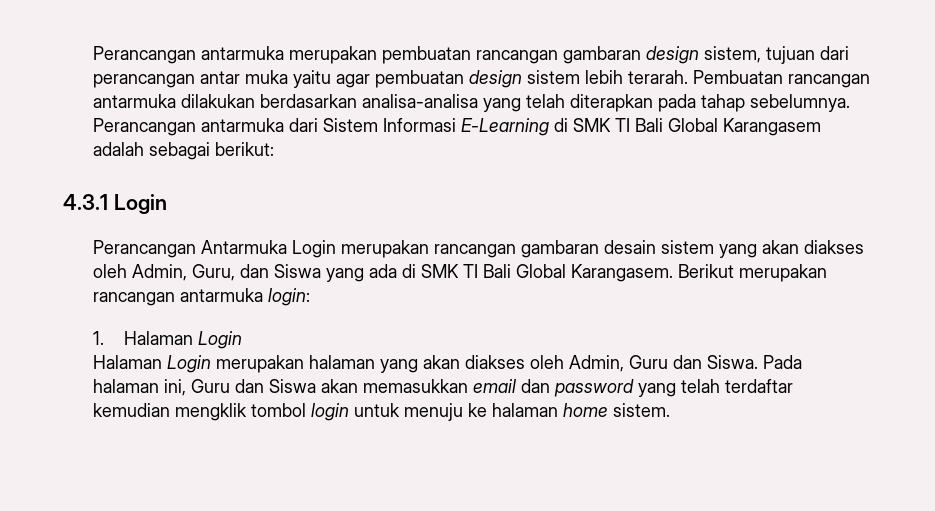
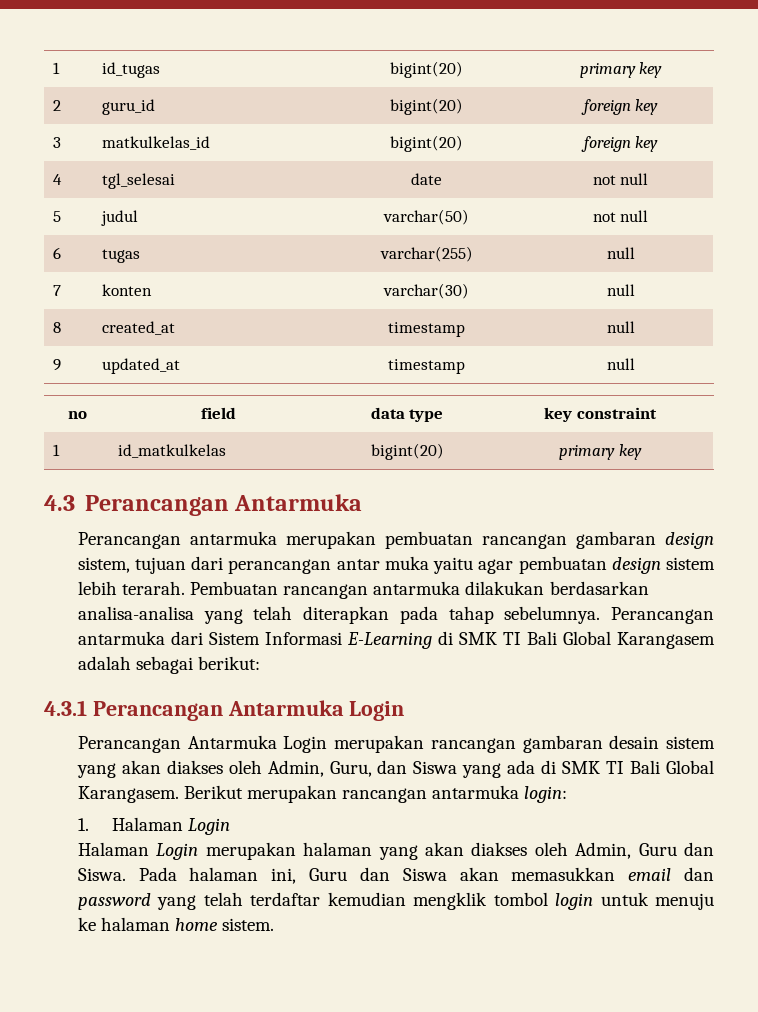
+ 1 | id_tugas | bigint(20) | primary key
+ 2 | guru_id | bigint(20) | foreign key
+ 3 | matkulkelas_id | bigint(20) | foreign key
+ 4 | tgl_selesai | date | not null
+ 5 | judul | varchar(50) | not null
+ 6 | tugas | varchar(255) | null
+ 7 | konten | varchar(30) | null
+ 8 | created_at | timestamp | null
+ 9 | updated_at | timestamp | null
+ no | field | data type | key constraint
+ 1 | id_matkulkelas | bigint(20) | primary key
+ 4.3 Perancangan Antarmuka
- 4.3.1 Login
+ 4.3.1 Perancangan Antarmuka Login

